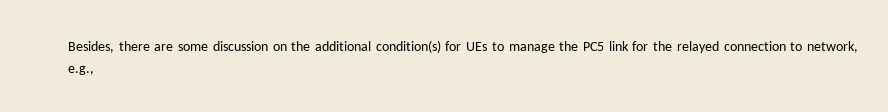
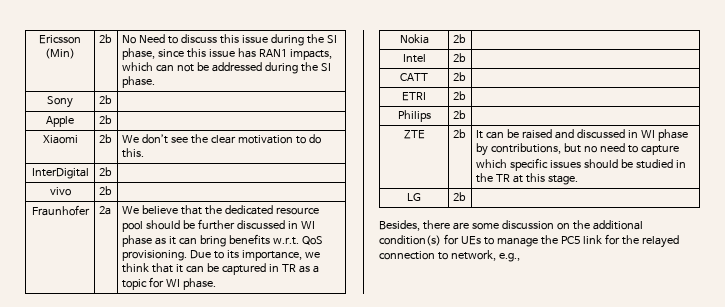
+ Ericsson (Min) | 2b | No Need to discuss this issue during the SI phase, since this issue has RAN1 impacts, which can not be addressed during the SI phase.
+ Sony | 2b |
+ Apple | 2b |
+ Xiaomi | 2b | We don’t see the clear motivation to do this.
+ InterDigital | 2b |
+ vivo | 2b |
+ Fraunhofer | 2a | We believe that the dedicated resource pool should be further discussed in WI phase as it can bring benefits w.r.t. QoS provisioning. Due to its importance, we think that it can be captured in TR as a topic for WI phase.
+ Nokia | 2b |
+ Intel | 2b |
+ CATT | 2b |
+ ETRI | 2b |
+ Philips | 2b |
+ ZTE | 2b | It can be raised and discussed in WI phase by contributions, but no need to capture which specific issues should be studied in the TR at this stage.
+ LG | 2b |

